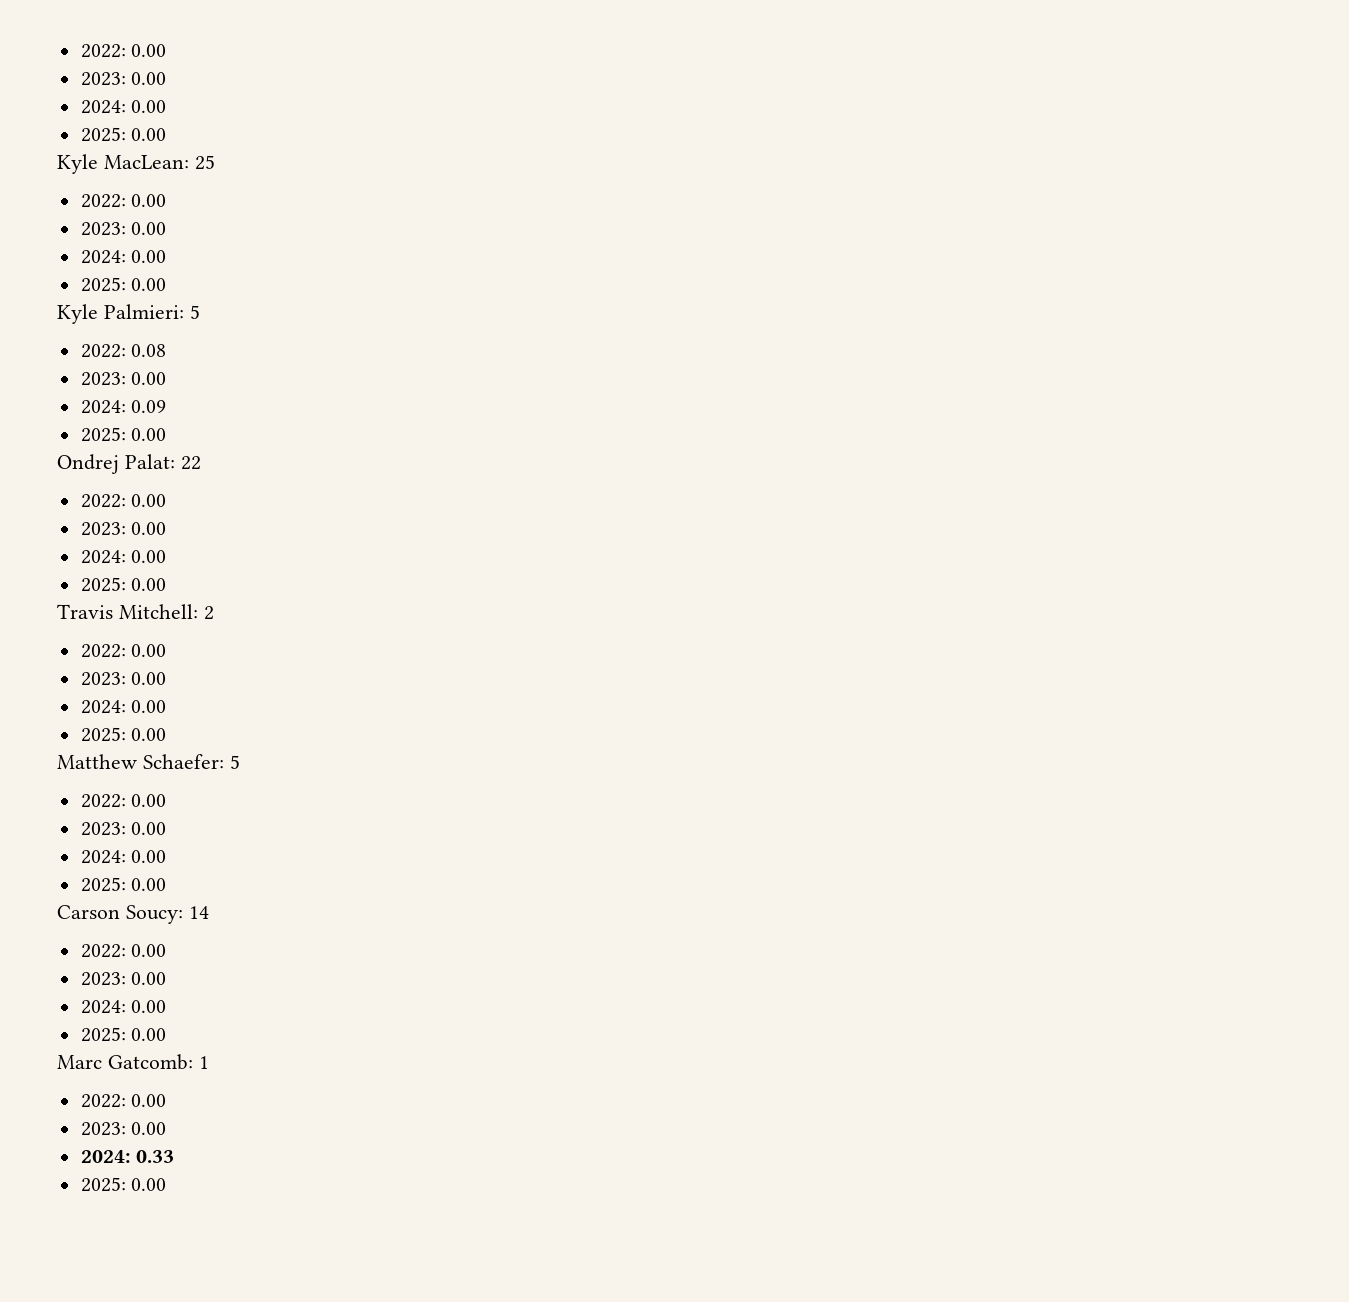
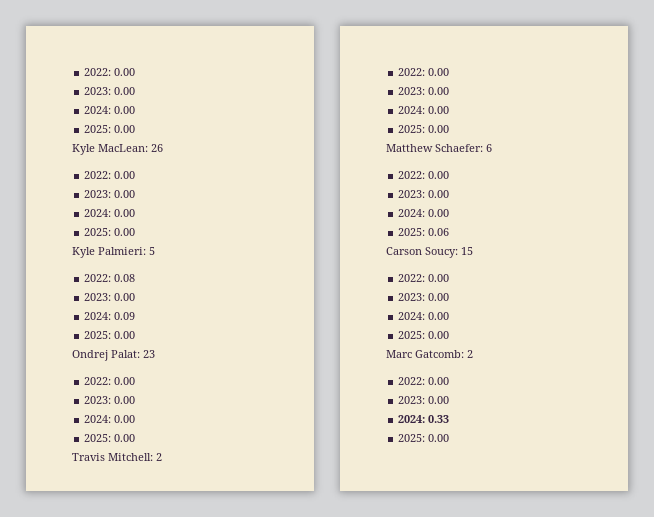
- Kyle MacLean: 25
+ Kyle MacLean: 26
- Ondrej Palat: 22
+ Ondrej Palat: 23
- Matthew Schaefer: 5
+ Matthew Schaefer: 6
  2022: 0.00
  2023: 0.00
  2024: 0.00
- 2025: 0.00
+ 2025: 0.06
- Carson Soucy: 14
+ Carson Soucy: 15
- Marc Gatcomb: 1
+ Marc Gatcomb: 2

